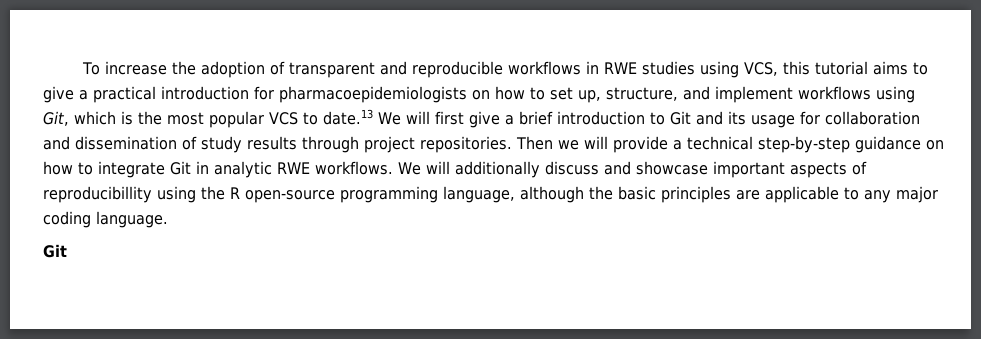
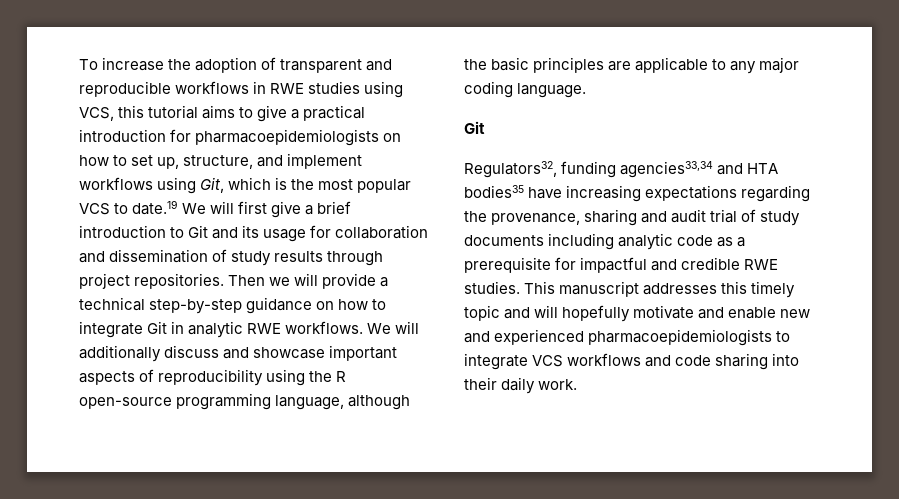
- To increase the adoption of transparent and reproducible workflows in RWE studies using VCS, this tutorial aims to give a practical introduction for pharmacoepidemiologists on how to set up, structure, and implement workflows using Git, which is the most popular VCS to date.13 We will first give a brief introduction to Git and its usage for collaboration and dissemination of study results through project repositories.
+ To increase the adoption of transparent and reproducible workflows in RWE studies using VCS, this tutorial aims to give a practical introduction for pharmacoepidemiologists on how to set up, structure, and implement workflows using Git, which is the most popular VCS to date.19 We will first give a brief introduction to Git and its usage for collaboration and dissemination of study results through project repositories.
- We will additionally discuss and showcase important aspects of reproducibillity using the R open-source programming language, although the basic principles are applicable to any major coding language.
+ We will additionally discuss and showcase important aspects of reproducibility using the R open-source programming language, although the basic principles are applicable to any major coding language.
+ Regulators32, funding agencies33,34 and HTA bodies35 have increasing expectations regarding the provenance, sharing and audit trial of study documents including analytic code as a prerequisite for impactful and credible RWE studies. This manuscript addresses this timely topic and will hopefully motivate and enable new and experienced pharmacoepidemiologists to integrate VCS workflows and code sharing into their daily work.

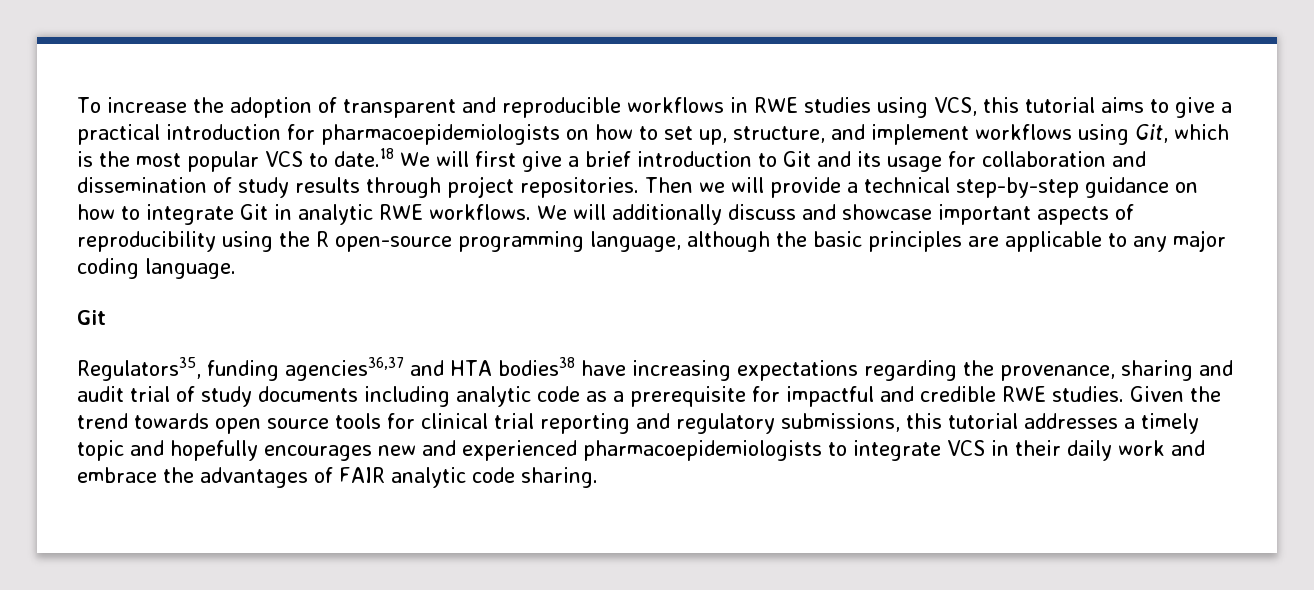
- To increase the adoption of transparent and reproducible workflows in RWE studies using VCS, this tutorial aims to give a practical introduction for pharmacoepidemiologists on how to set up, structure, and implement workflows using Git, which is the most popular VCS to date.19 We will first give a brief introduction to Git and its usage for collaboration and dissemination of study results through project repositories.
+ To increase the adoption of transparent and reproducible workflows in RWE studies using VCS, this tutorial aims to give a practical introduction for pharmacoepidemiologists on how to set up, structure, and implement workflows using Git, which is the most popular VCS to date.18 We will first give a brief introduction to Git and its usage for collaboration and dissemination of study results through project repositories.
- Regulators32, funding agencies33,34 and HTA bodies35 have increasing expectations regarding the provenance, sharing and audit trial of study documents including analytic code as a prerequisite for impactful and credible RWE studies.
+ Regulators35, funding agencies36,37 and HTA bodies38 have increasing expectations regarding the provenance, sharing and audit trial of study documents including analytic code as a prerequisite for impactful and credible RWE studies.
- This manuscript addresses this timely topic and will hopefully motivate and enable new and experienced pharmacoepidemiologists to integrate VCS workflows and code sharing into their daily work.
+ Given the trend towards open source tools for clinical trial reporting and regulatory submissions, this tutorial addresses a timely topic and hopefully encourages new and experienced pharmacoepidemiologists to integrate VCS in their daily work and embrace the advantages of FAIR analytic code sharing.

